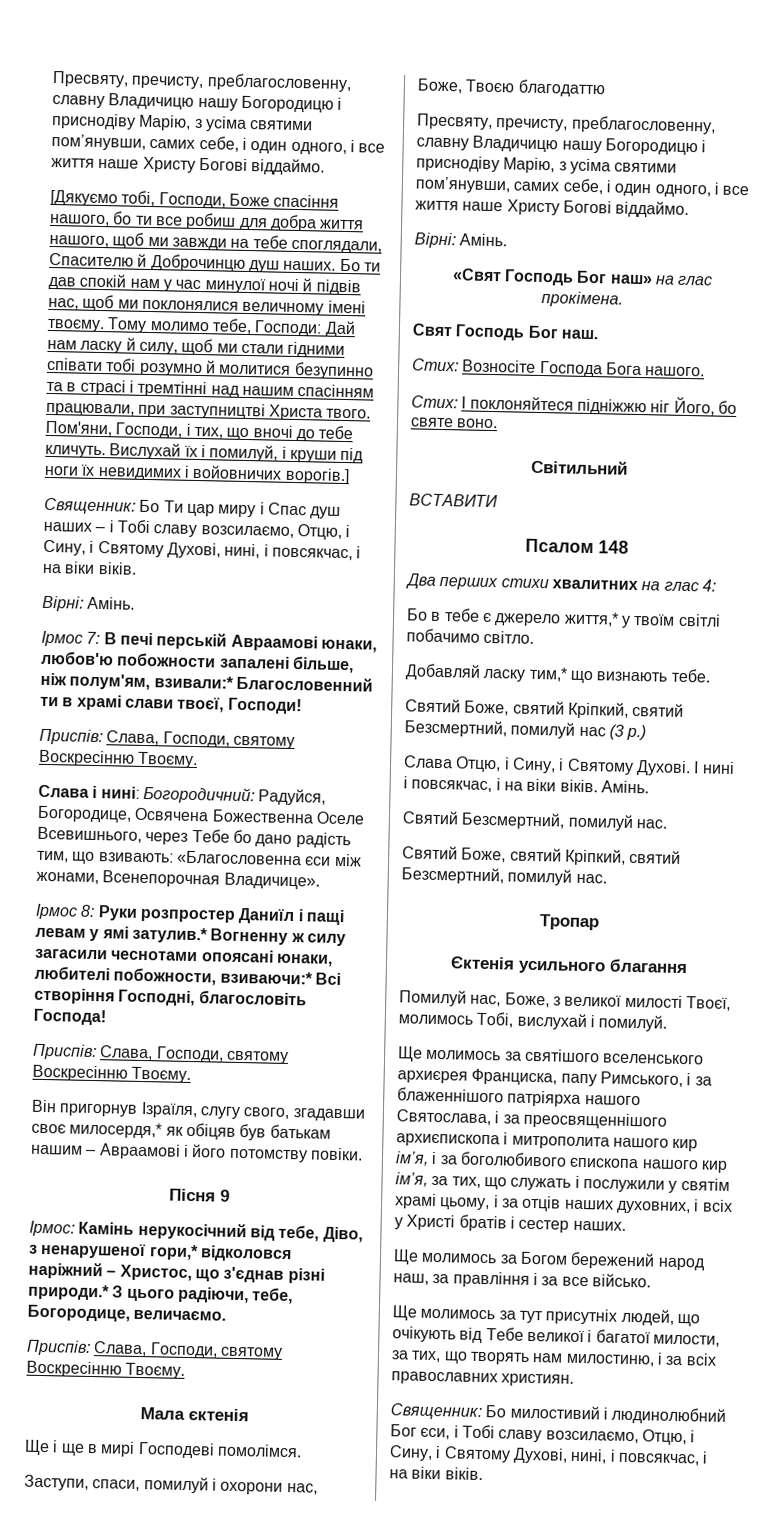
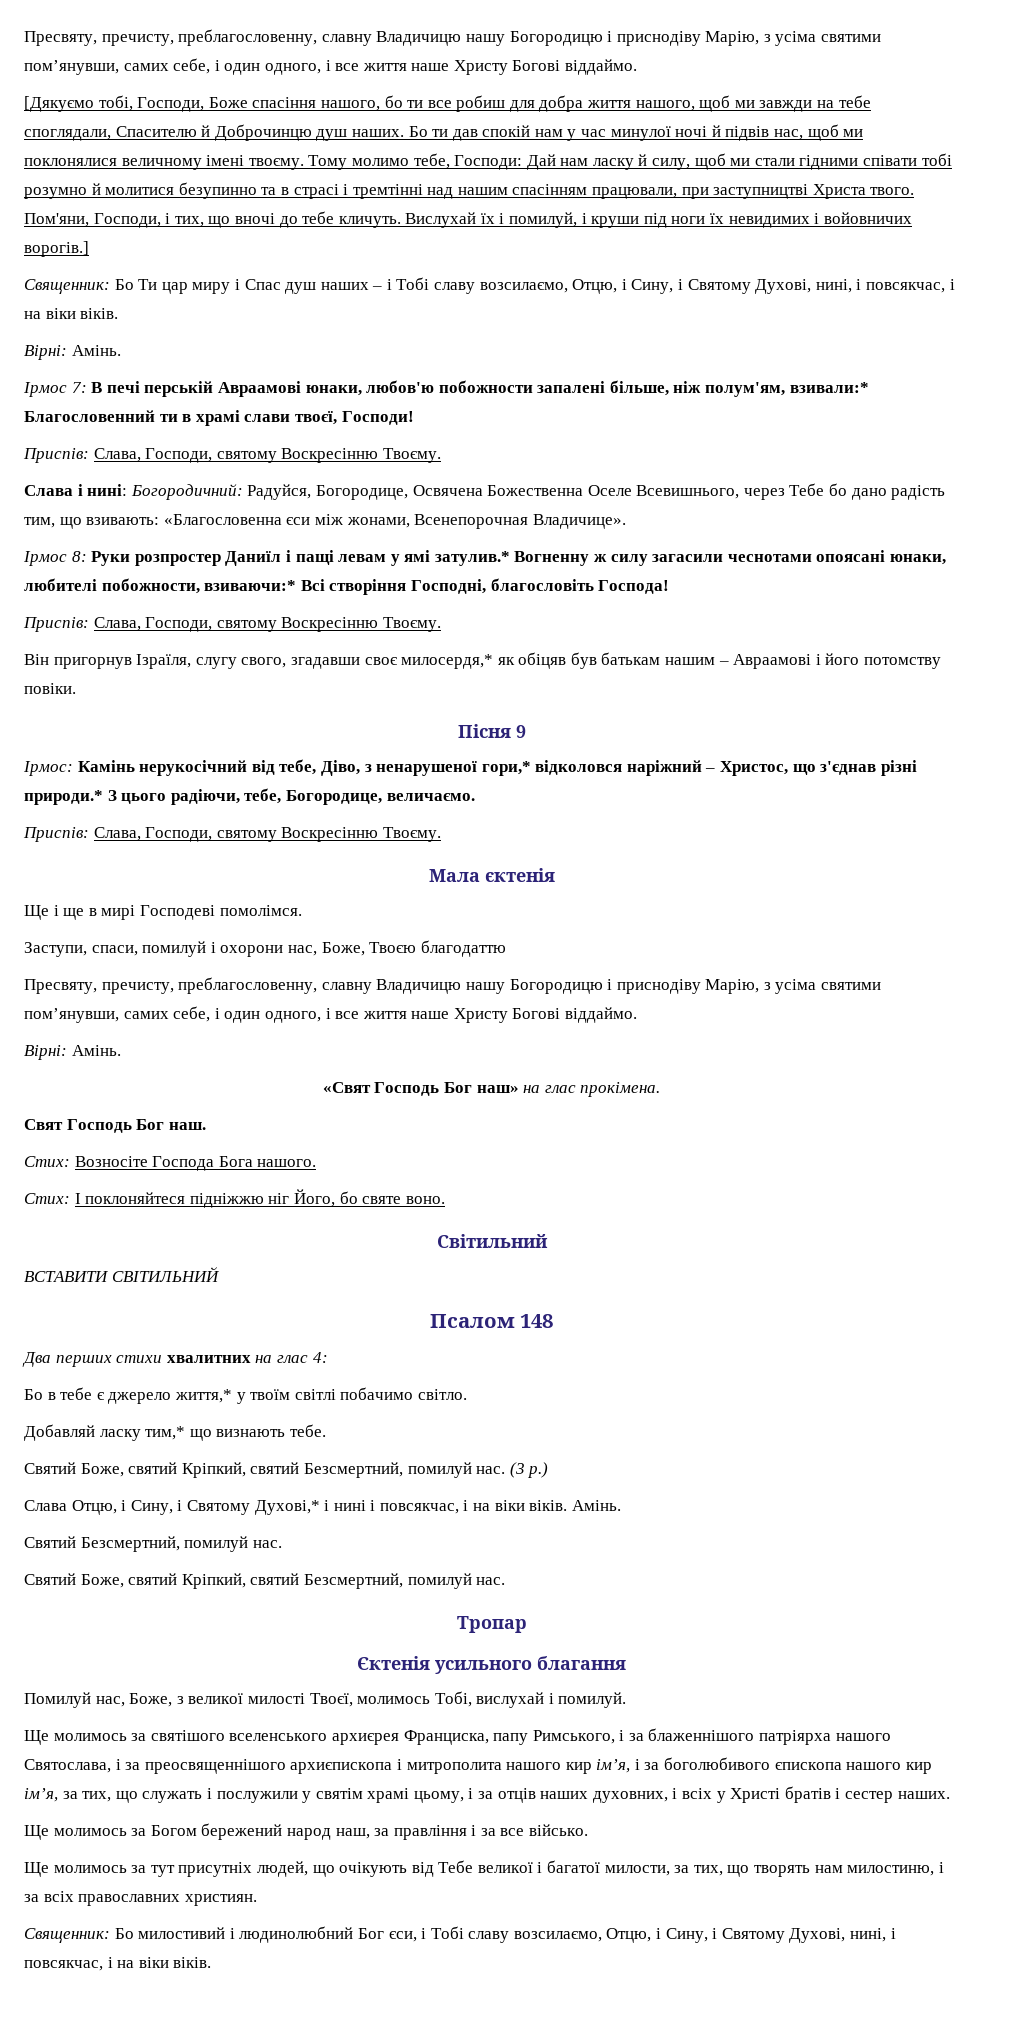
- ВСТАВИТИ
+ ВСТАВИТИ СВІТИЛЬНИЙ
- Святий Боже, святий Кріпкий, святий Безсмертний, помилуй нас (3 р.)
+ Святий Боже, святий Кріпкий, святий Безсмертний, помилуй нас. (3 р.)
- Слава Отцю, і Сину, і Святому Духові. І нині і повсякчас, і на віки віків.
+ Слава Отцю, і Сину, і Святому Духові,* і нині і повсякчас, і на віки віків.

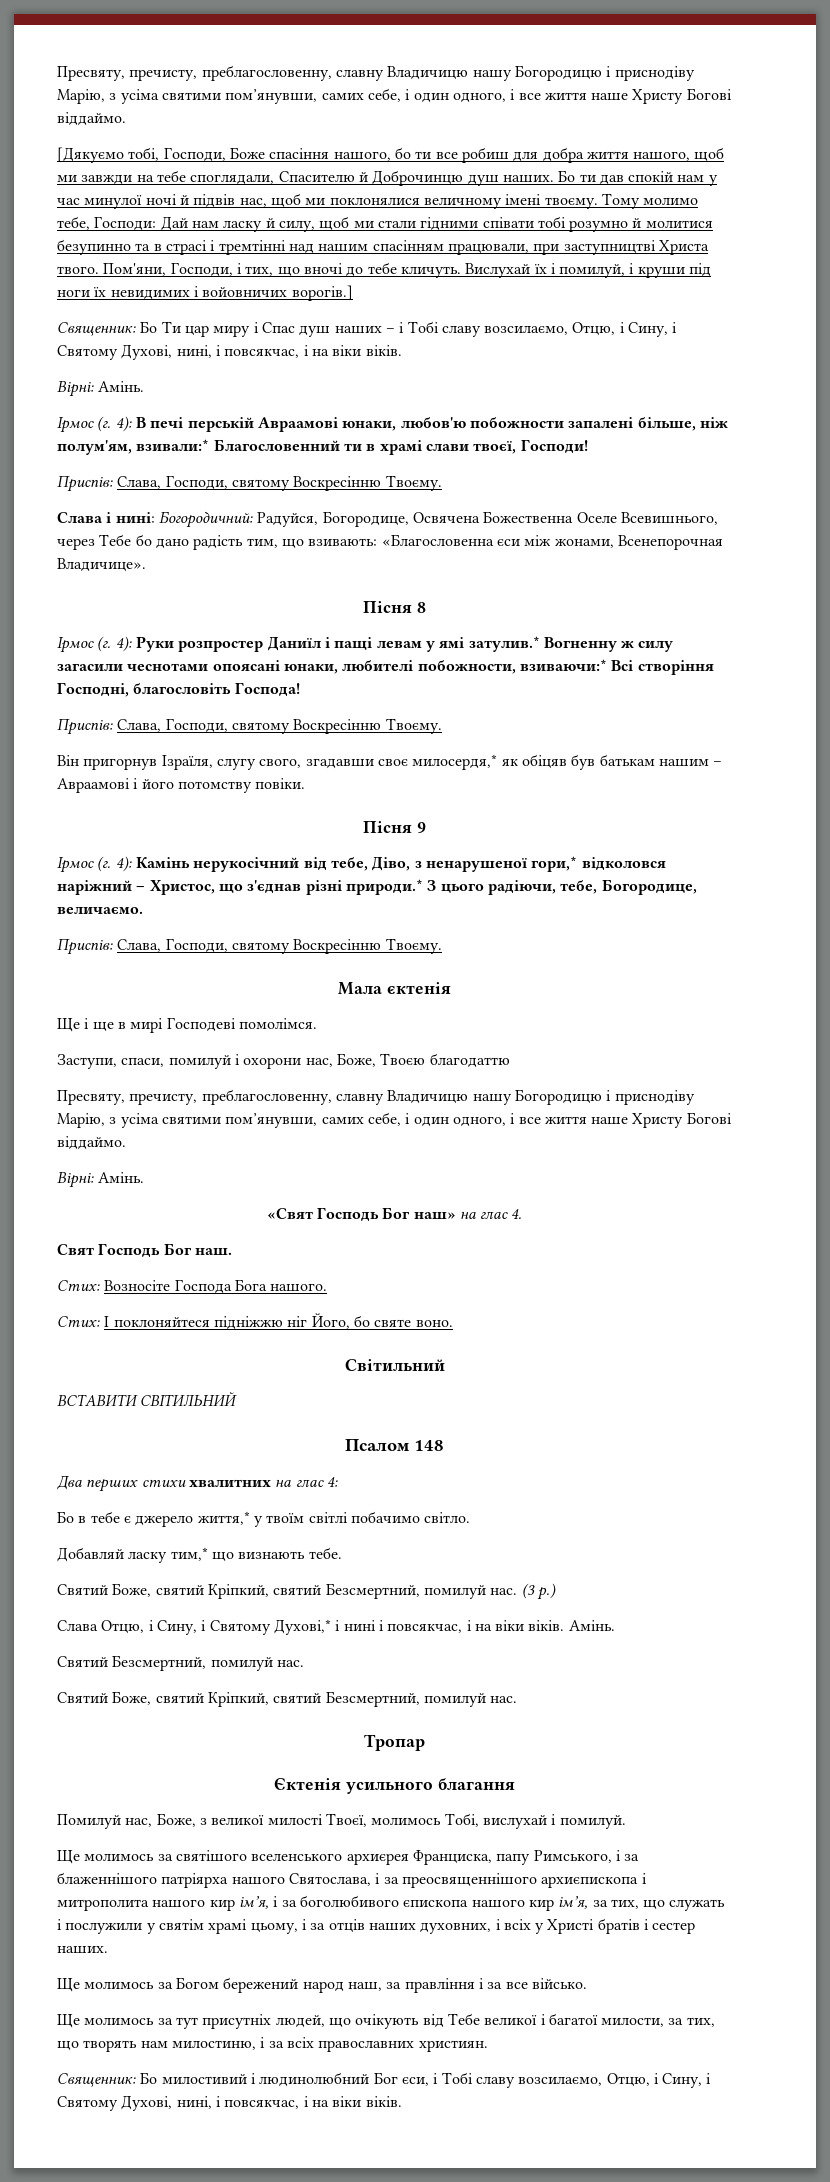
- Ірмос 7: В печі перській Авраамові юнаки, любов'ю побожности запалені більше, ніж полум'ям, взивали:* Благословенний ти в храмі слави твоєї, Господи!
+ Ірмос (г. 4): В печі перській Авраамові юнаки, любов'ю побожности запалені більше, ніж полум'ям, взивали:* Благословенний ти в храмі слави твоєї, Господи!
- Ірмос 8: Руки розпростер Даниїл і пащі левам у ямі затулив.* Вогненну ж силу загасили чеснотами опоясані юнаки, любителі побожности, взиваючи:* Всі створіння Господні, благословіть Господа!
+ Пісня 8
+ Ірмос (г. 4): Руки розпростер Даниїл і пащі левам у ямі затулив.* Вогненну ж силу загасили чеснотами опоясані юнаки, любителі побожности, взиваючи:* Всі створіння Господні, благословіть Господа!
- Ірмос: Камінь нерукосічний від тебе, Діво, з ненарушеної гори,* відколовся наріжний – Христос, що з'єднав різні природи.* З цього радіючи, тебе, Богородице, величаємо.
+ Ірмос (г. 4): Камінь нерукосічний від тебе, Діво, з ненарушеної гори,* відколовся наріжний – Христос, що з'єднав різні природи.* З цього радіючи, тебе, Богородице, величаємо.
- «Свят Господь Бог наш» на глас прокімена.
+ «Свят Господь Бог наш» на глас 4.

